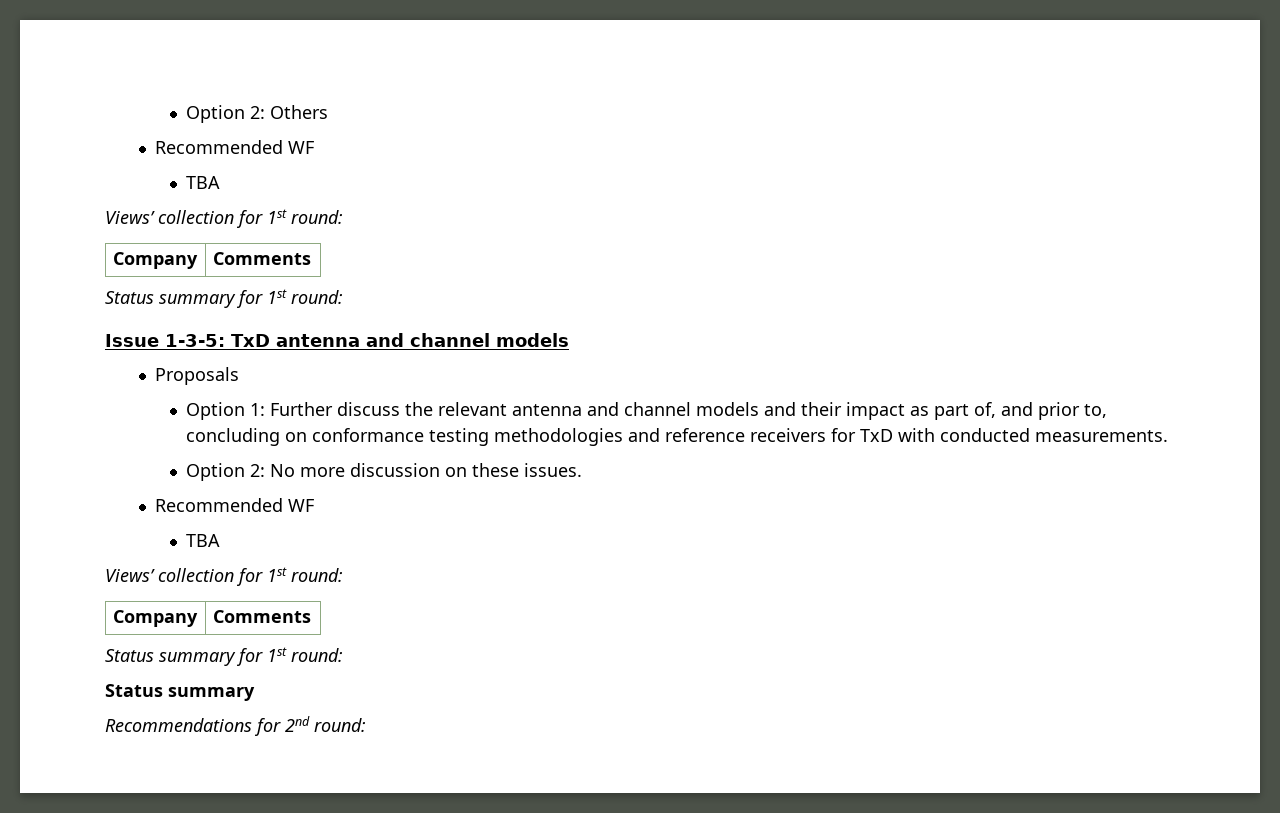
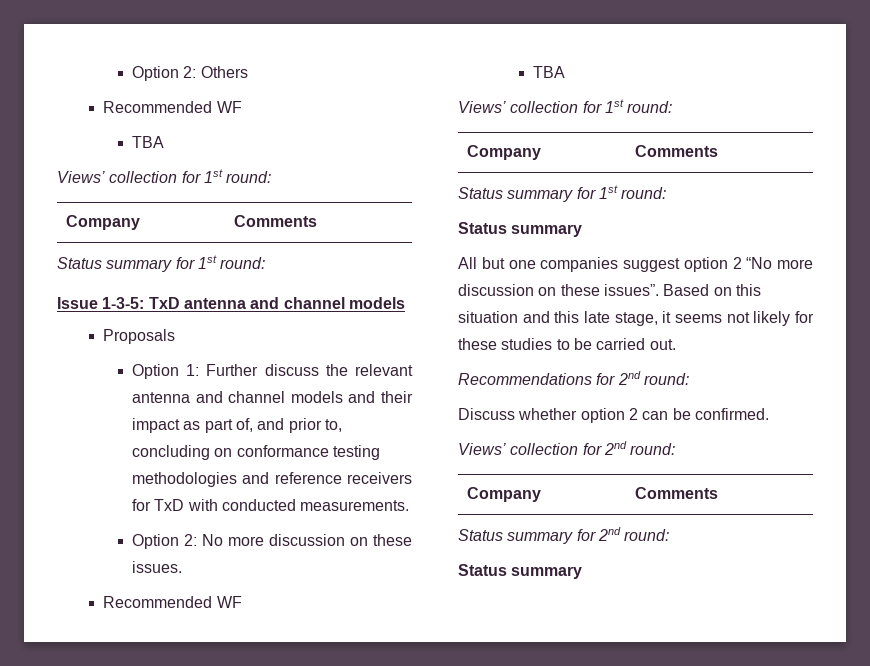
+ All but one companies suggest option 2 “No more discussion on these issues”. Based on this situation and this late stage, it seems not likely for these studies to be carried out.
  Recommendations for 2nd round:
+ Discuss whether option 2 can be confirmed.
+ Views’ collection for 2nd round:
+ Company | Comments
+ Status summary for 2nd round:
+ Status summary

